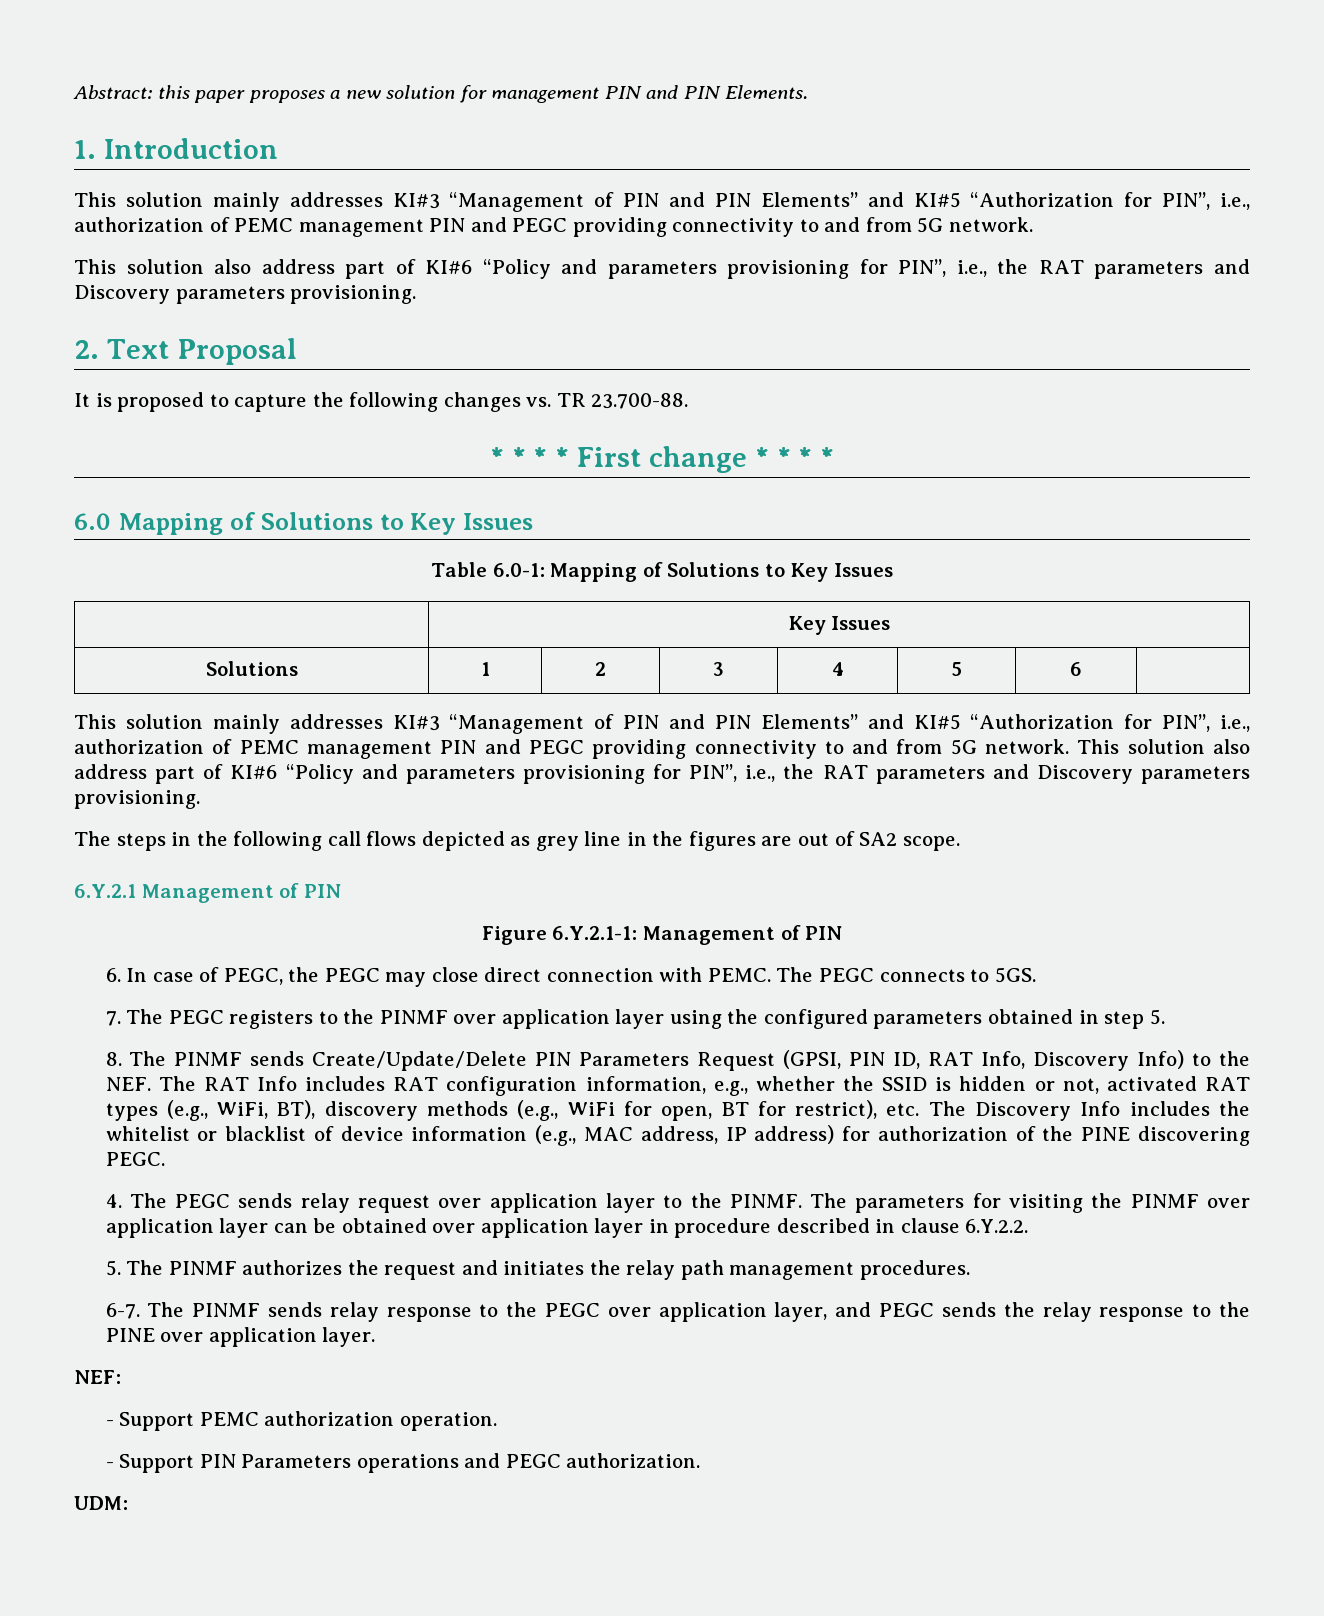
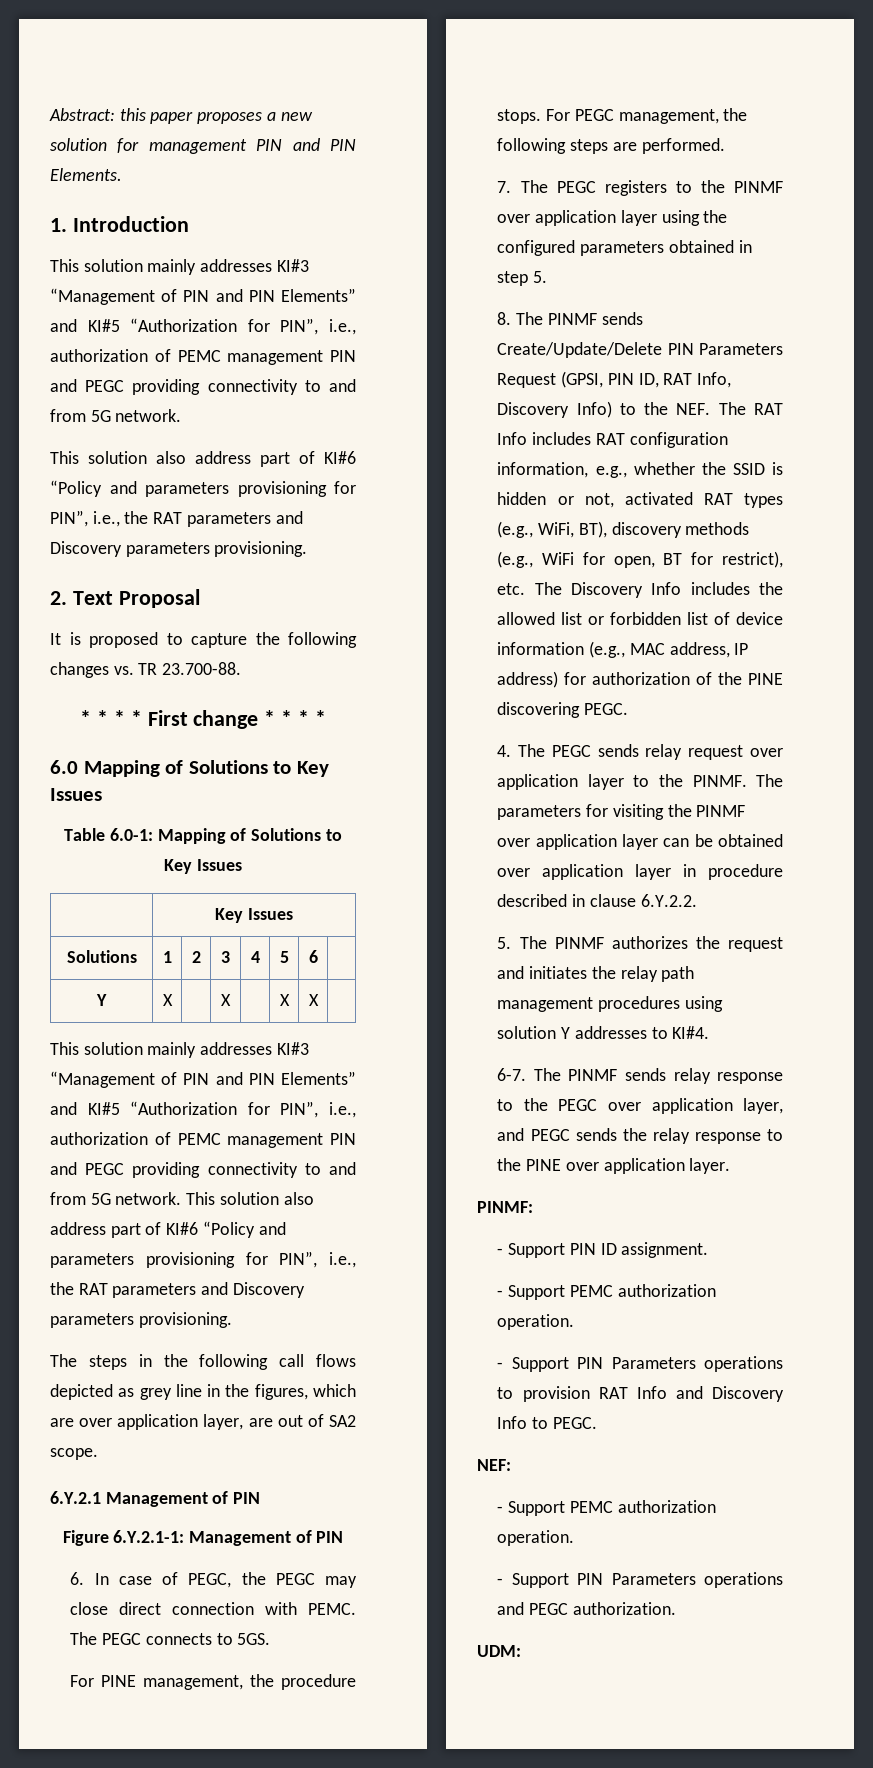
+ Y | X | | X | | X | X |
- The steps in the following call flows depicted as grey line in the figures are out of SA2 scope.
+ The steps in the following call flows depicted as grey line in the figures, which are over application layer, are out of SA2 scope.
+ For PINE management, the procedure stops. For PEGC management, the following steps are performed.
- 8. The PINMF sends Create/Update/Delete PIN Parameters Request (GPSI, PIN ID, RAT Info, Discovery Info) to the NEF. The RAT Info includes RAT configuration information, e.g., whether the SSID is hidden or not, activated RAT types (e.g., WiFi, BT), discovery methods (e.g., WiFi for open, BT for restrict), etc. The Discovery Info includes the whitelist or blacklist of device information (e.g., MAC address, IP address) for authorization of the PINE discovering PEGC.
+ 8. The PINMF sends Create/Update/Delete PIN Parameters Request (GPSI, PIN ID, RAT Info, Discovery Info) to the NEF. The RAT Info includes RAT configuration information, e.g., whether the SSID is hidden or not, activated RAT types (e.g., WiFi, BT), discovery methods (e.g., WiFi for open, BT for restrict), etc. The Discovery Info includes the allowed list or forbidden list of device information (e.g., MAC address, IP address) for authorization of the PINE discovering PEGC.
- 5. The PINMF authorizes the request and initiates the relay path management procedures.
+ 5. The PINMF authorizes the request and initiates the relay path management procedures using solution Y addresses to KI#4.
+ PINMF:
+ - Support PIN ID assignment.
+ - Support PEMC authorization operation.
+ - Support PIN Parameters operations to provision RAT Info and Discovery Info to PEGC.

